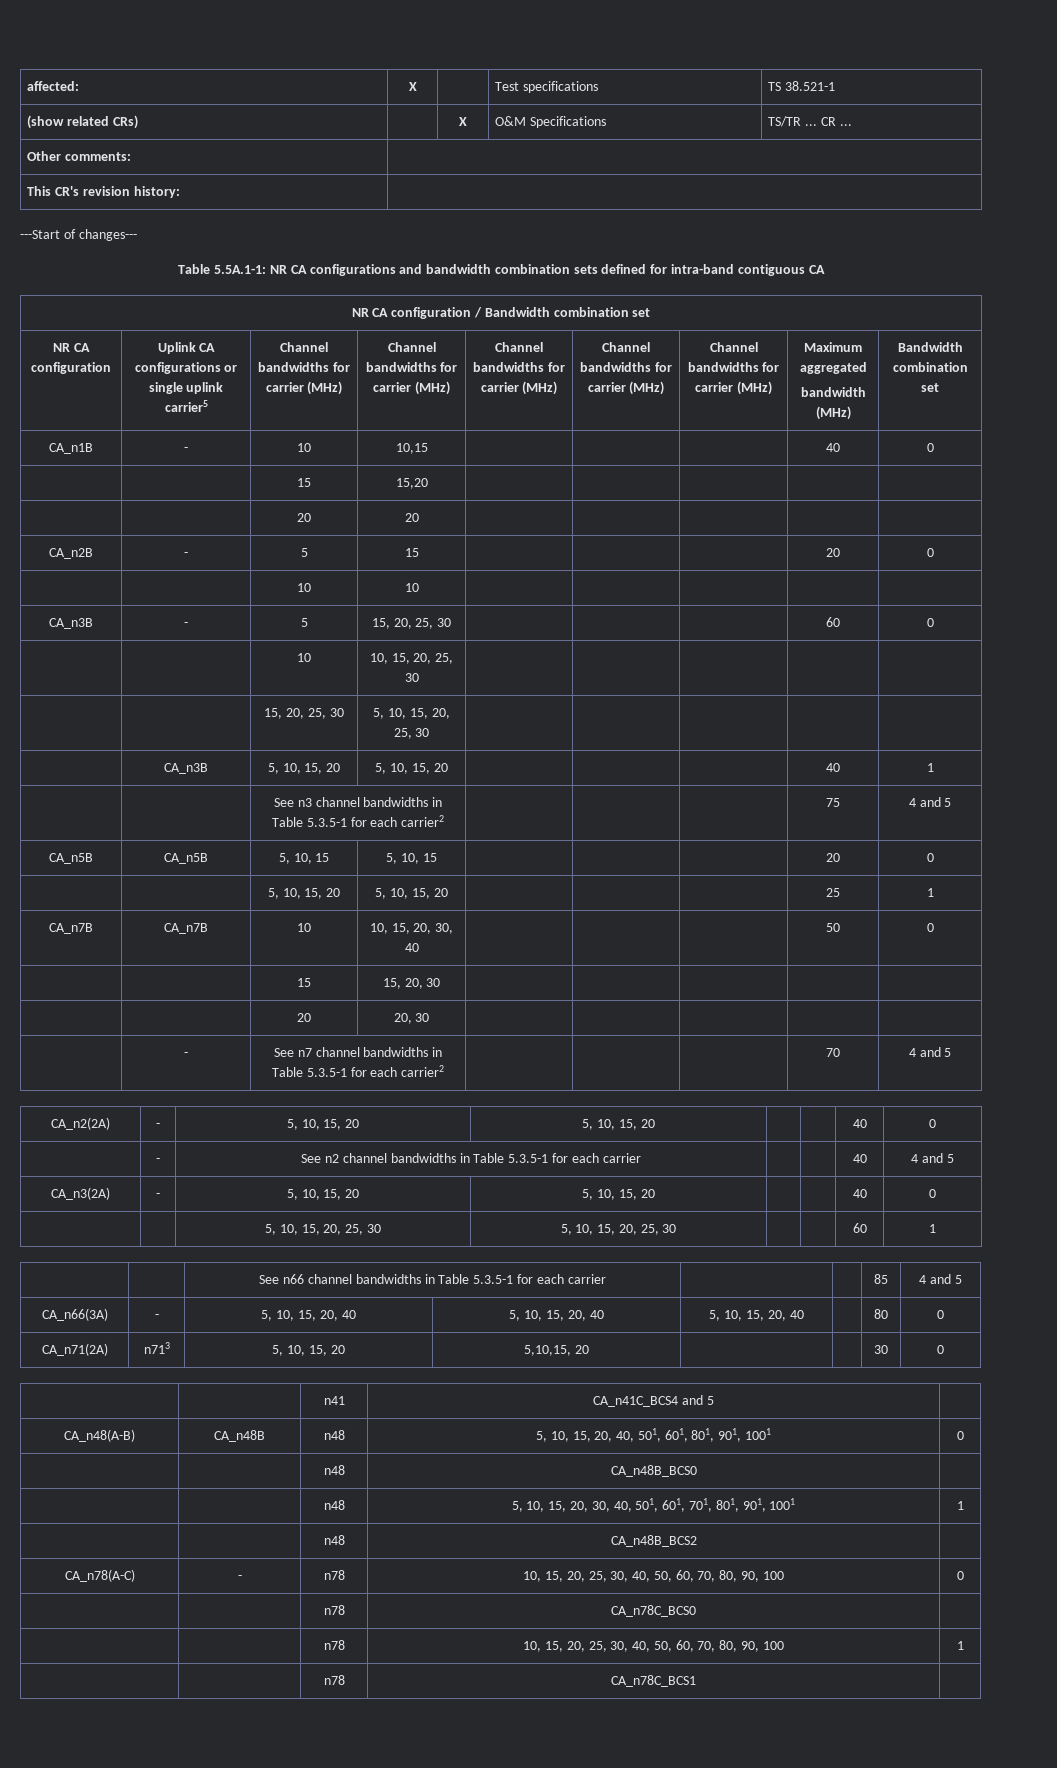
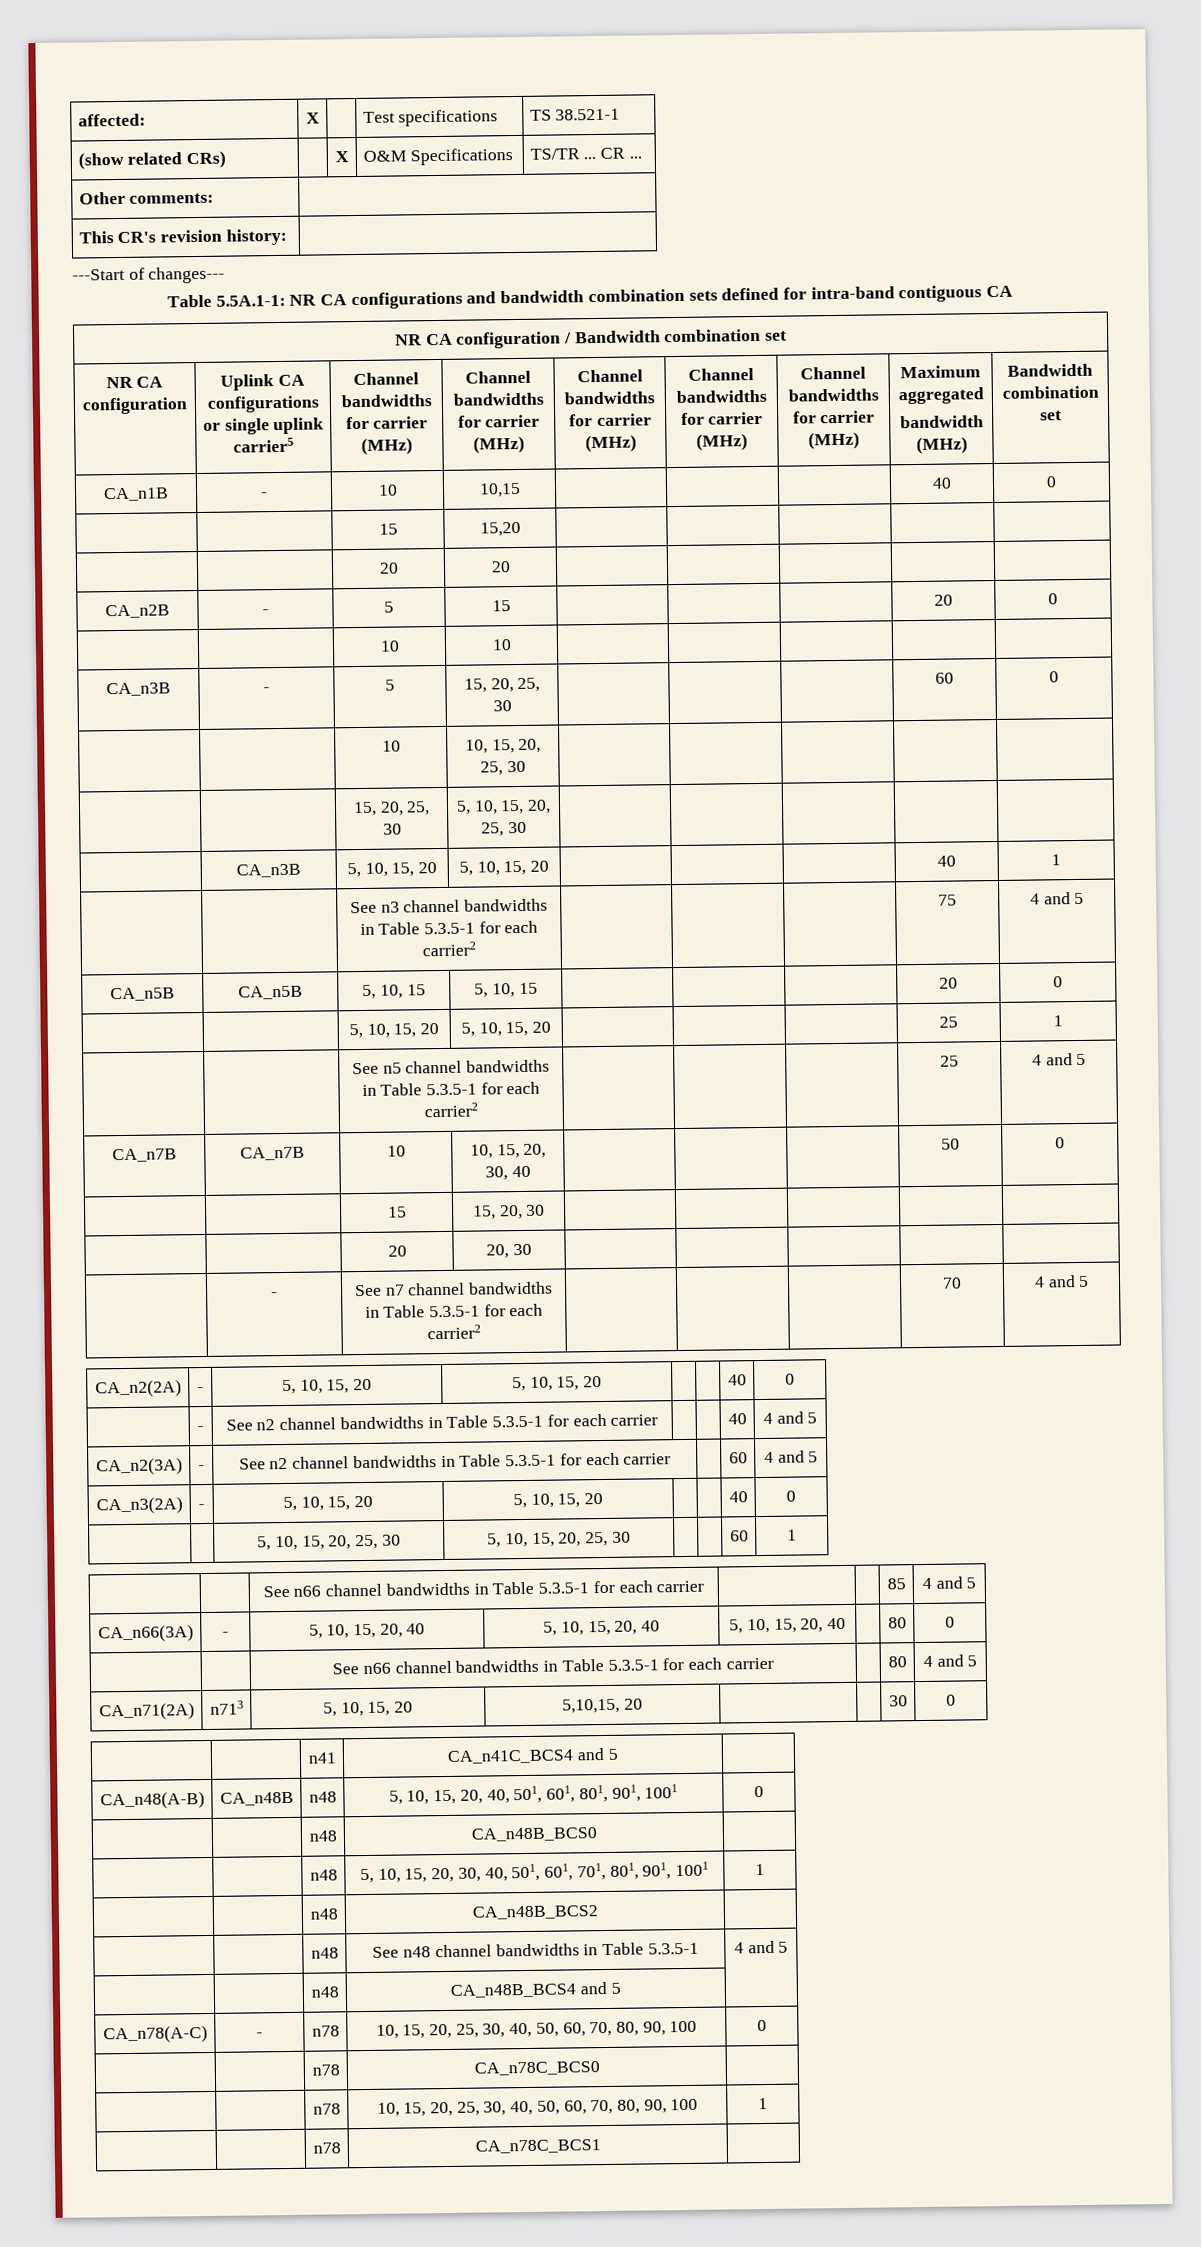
+ | | See n5 channel bandwidths in Table 5.3.5-1 for each carrier2 | | | | 25 | 4 and 5
+ CA_n2(3A) | - | See n2 channel bandwidths in Table 5.3.5-1 for each carrier | | 60 | 4 and 5
+ | | See n66 channel bandwidths in Table 5.3.5-1 for each carrier | | 80 | 4 and 5
+ | | n48 | See n48 channel bandwidths in Table 5.3.5-1 | 4 and 5
+ | | n48 | CA_n48B_BCS4 and 5 |

